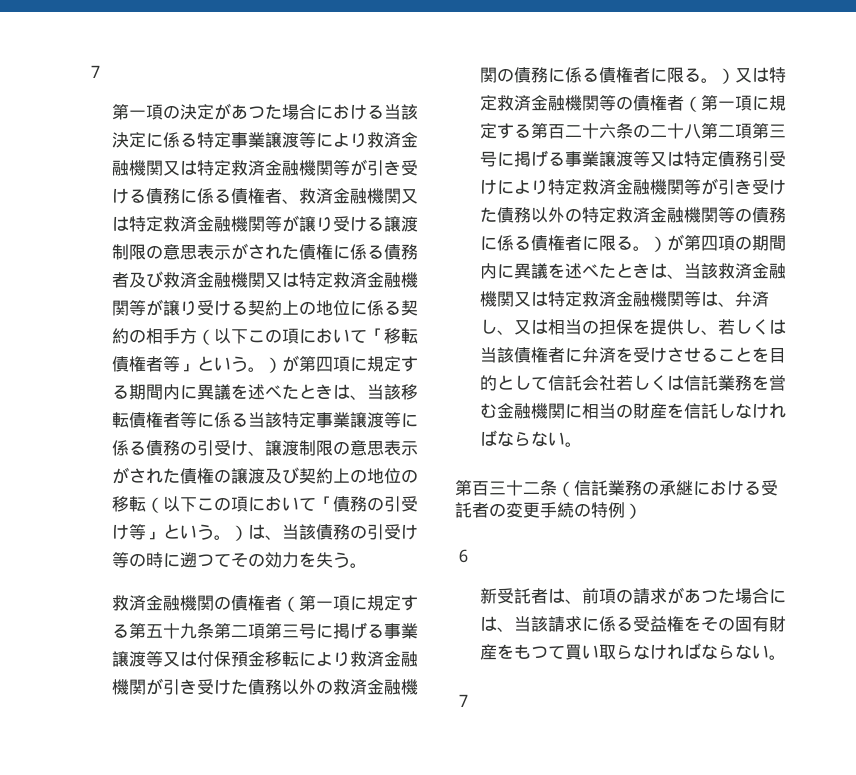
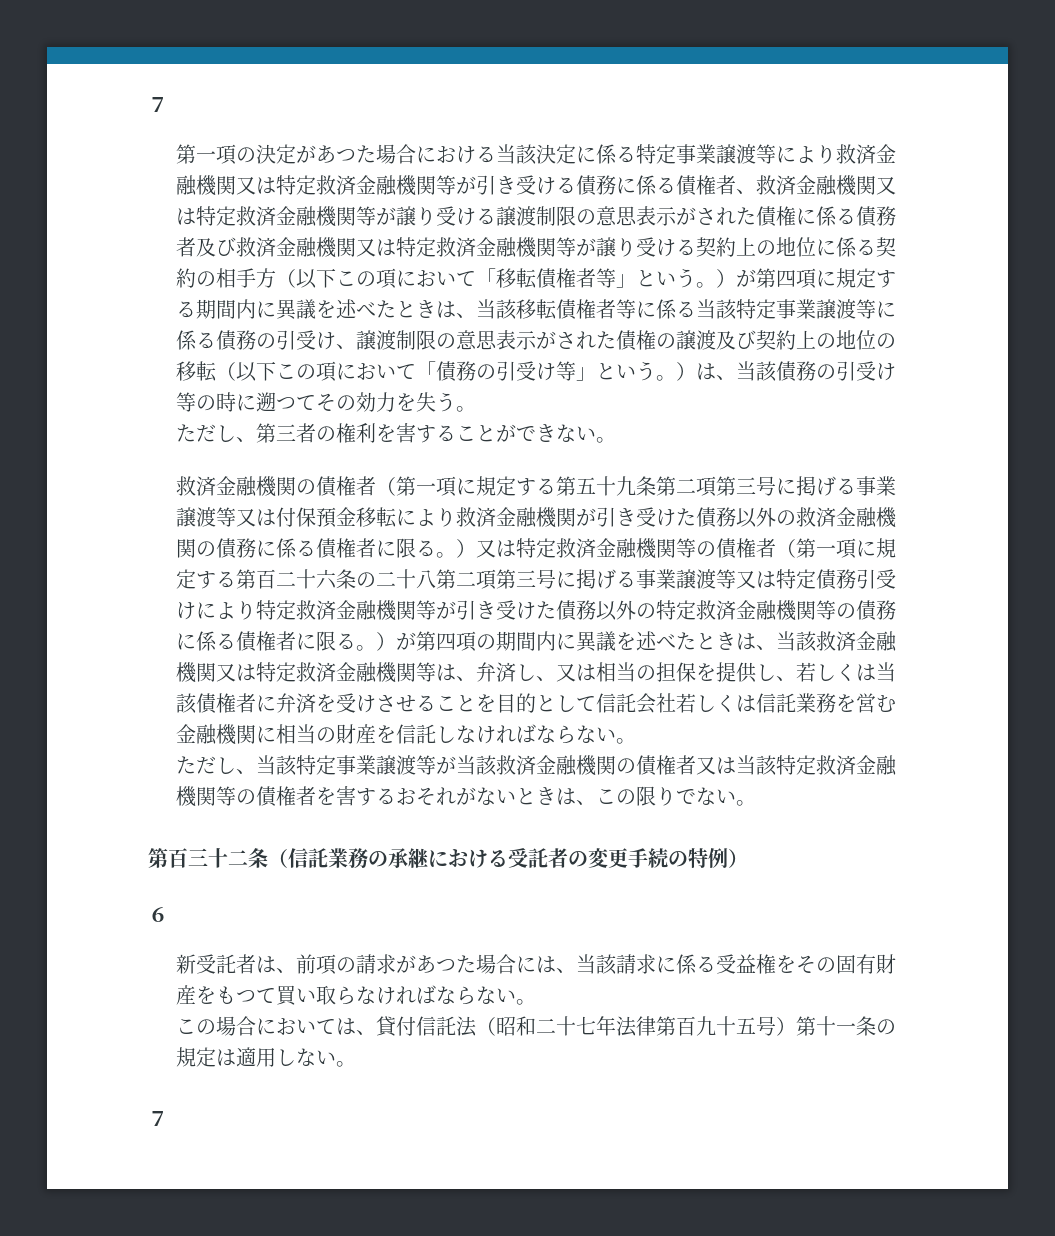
+ ただし、第三者の権利を害することができない。
+ ただし、当該特定事業譲渡等が当該救済金融機関の債権者又は当該特定救済金融機関等の債権者を害するおそれがないときは、この限りでない。
+ この場合においては、貸付信託法（昭和二十七年法律第百九十五号）第十一条の規定は適用しない。

